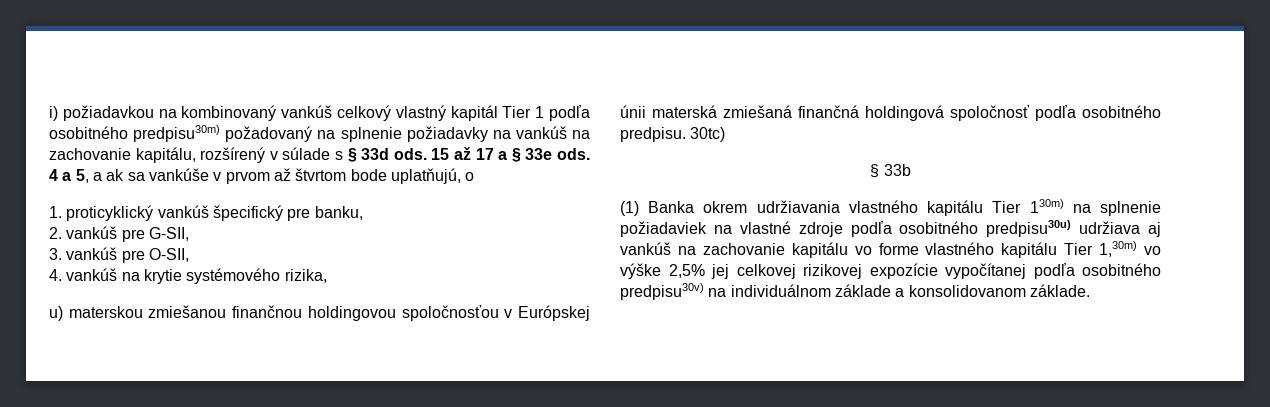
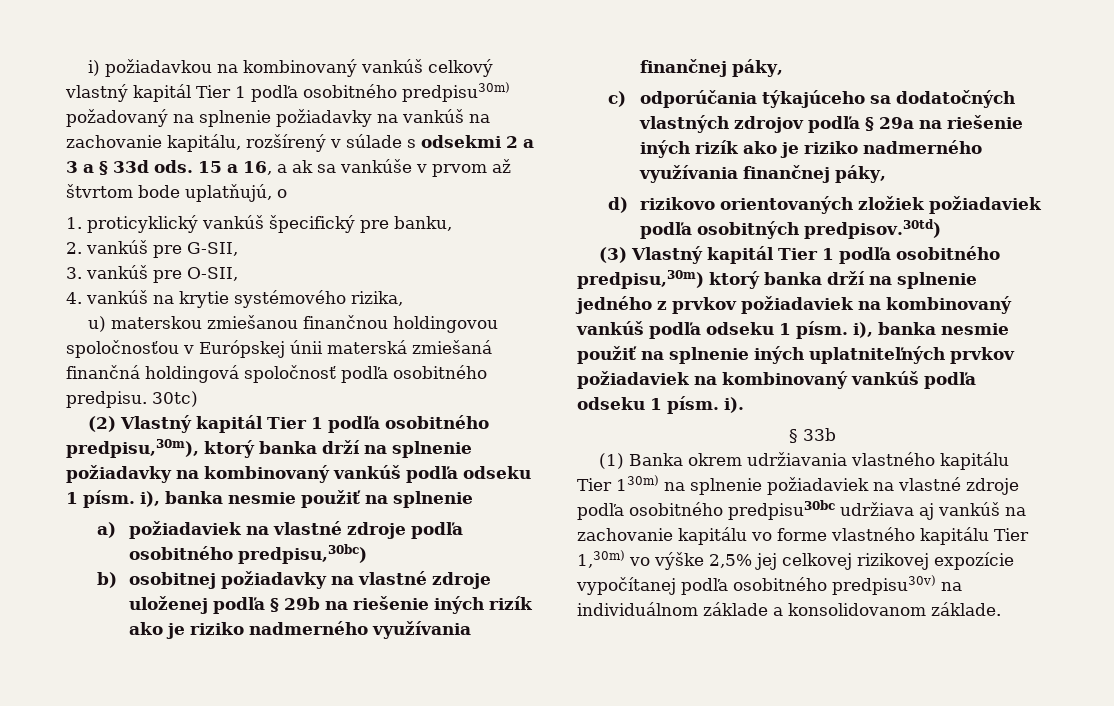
- i) požiadavkou na kombinovaný vankúš celkový vlastný kapitál Tier 1 podľa osobitného predpisu30m) požadovaný na splnenie požiadavky na vankúš na zachovanie kapitálu, rozšírený v súlade s § 33d ods. 15 až 17 a § 33e ods. 4 a 5, a ak sa vankúše v prvom až štvrtom bode uplatňujú, o
+ i) požiadavkou na kombinovaný vankúš celkový vlastný kapitál Tier 1 podľa osobitného predpisu30m) požadovaný na splnenie požiadavky na vankúš na zachovanie kapitálu, rozšírený v súlade s odsekmi 2 a 3 a § 33d ods. 15 a 16, a ak sa vankúše v prvom až štvrtom bode uplatňujú, o
+ (2) Vlastný kapitál Tier 1 podľa osobitného predpisu,30m), ktorý banka drží na splnenie požiadavky na kombinovaný vankúš podľa odseku 1 písm. i), banka nesmie použiť na splnenie
+ a) požiadaviek na vlastné zdroje podľa osobitného predpisu,30bc)
+ b) osobitnej požiadavky na vlastné zdroje uloženej podľa § 29b na riešenie iných rizík ako je riziko nadmerného využívania finančnej páky,
+ c) odporúčania týkajúceho sa dodatočných vlastných zdrojov podľa § 29a na riešenie iných rizík ako je riziko nadmerného využívania finančnej páky,
+ d) rizikovo orientovaných zložiek požiadaviek podľa osobitných predpisov.30td)
+ (3) Vlastný kapitál Tier 1 podľa osobitného predpisu,30m) ktorý banka drží na splnenie jedného z prvkov požiadaviek na kombinovaný vankúš podľa odseku 1 písm. i), banka nesmie použiť na splnenie iných uplatniteľných prvkov požiadaviek na kombinovaný vankúš podľa odseku 1 písm. i).
- (1) Banka okrem udržiavania vlastného kapitálu Tier 130m) na splnenie požiadaviek na vlastné zdroje podľa osobitného predpisu30u) udržiava aj vankúš na zachovanie kapitálu vo forme vlastného kapitálu Tier 1,30m) vo výške 2,5% jej celkovej rizikovej expozície vypočítanej podľa osobitného predpisu30v) na individuálnom základe a konsolidovanom základe.
+ (1) Banka okrem udržiavania vlastného kapitálu Tier 130m) na splnenie požiadaviek na vlastné zdroje podľa osobitného predpisu30bc udržiava aj vankúš na zachovanie kapitálu vo forme vlastného kapitálu Tier 1,30m) vo výške 2,5% jej celkovej rizikovej expozície vypočítanej podľa osobitného predpisu30v) na individuálnom základe a konsolidovanom základe.

